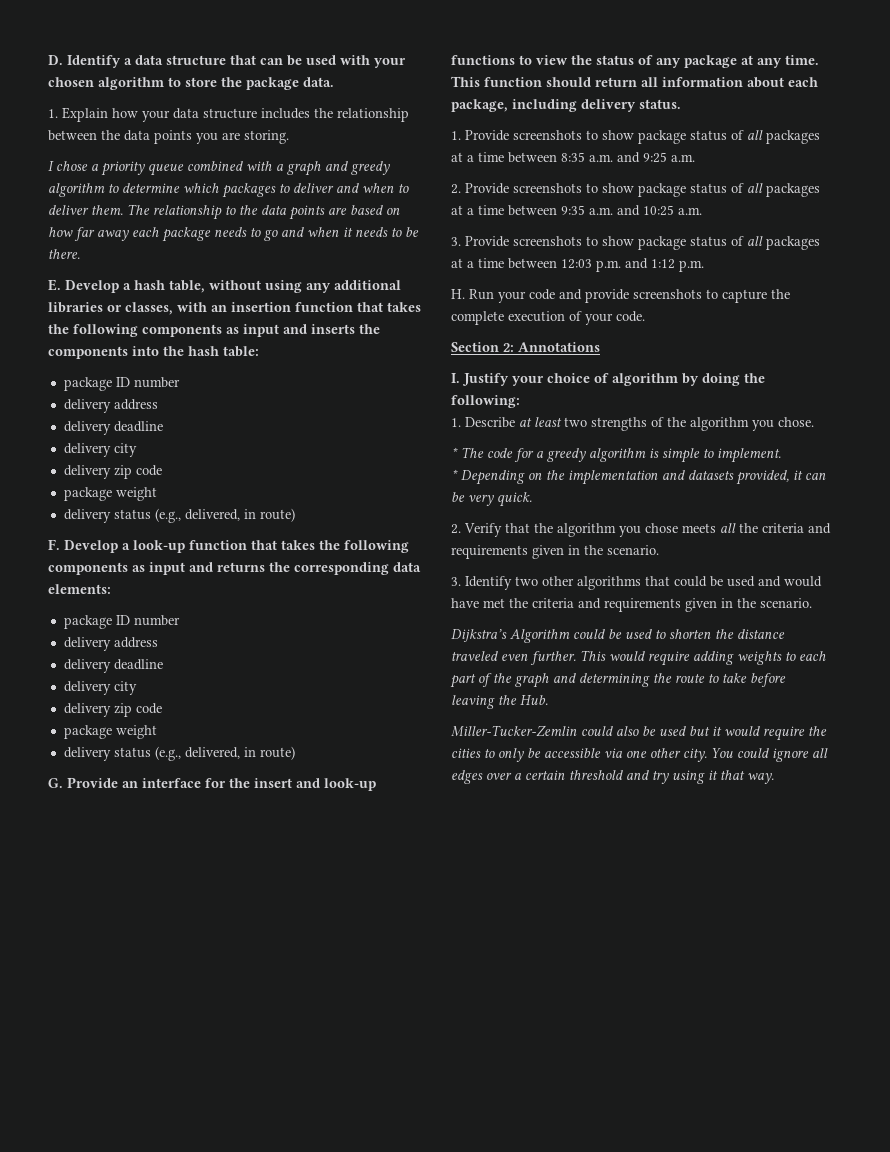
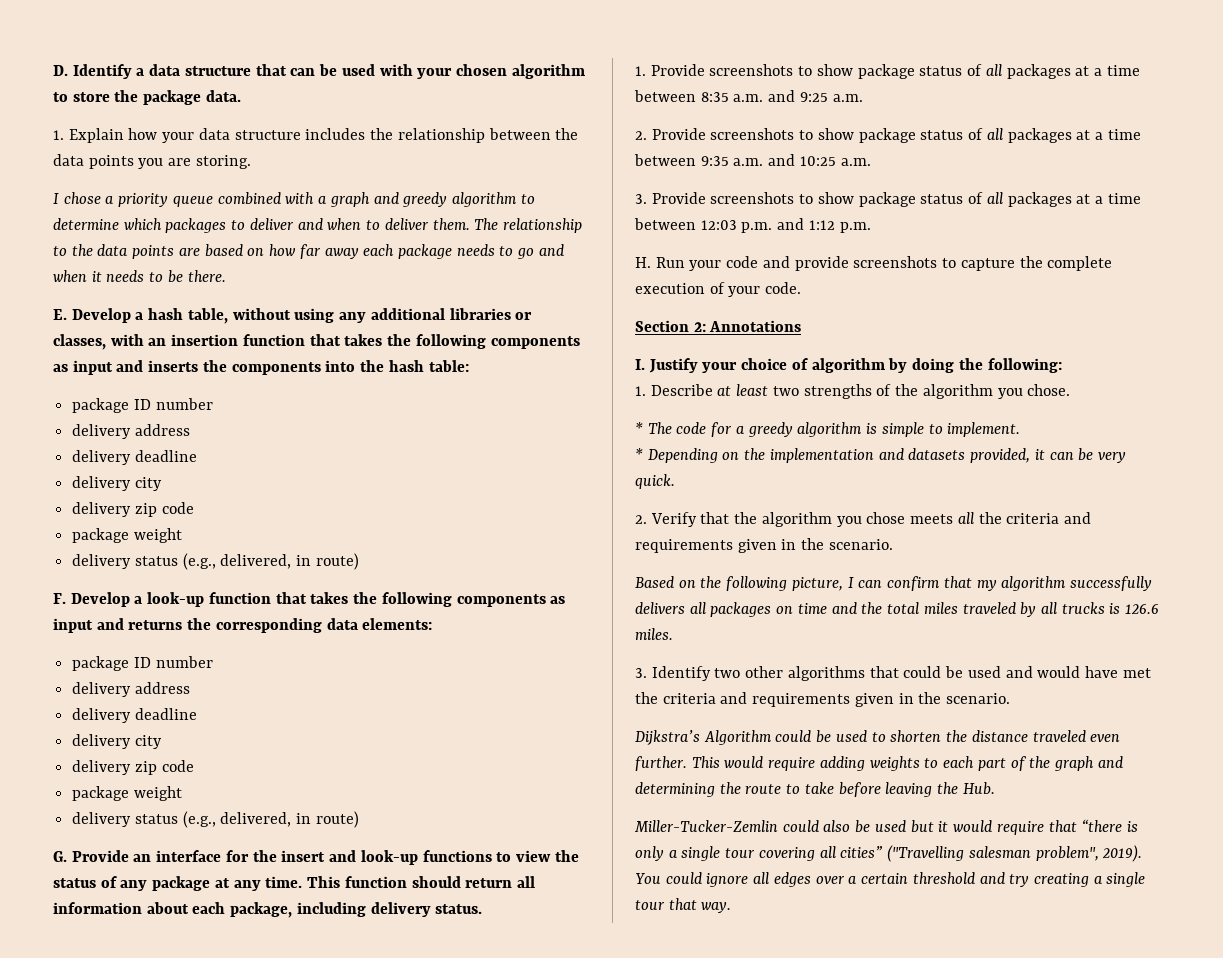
+ Based on the following picture, I can confirm that my algorithm successfully delivers all packages on time and the total miles traveled by all trucks is 126.6 miles.
- Miller-Tucker-Zemlin could also be used but it would require the cities to only be accessible via one other city.
+ Miller-Tucker-Zemlin could also be used but it would require that “there is only a single tour covering all cities” ("Travelling salesman problem", 2019).
- You could ignore all edges over a certain threshold and try using it that way.
+ You could ignore all edges over a certain threshold and try creating a single tour that way.

